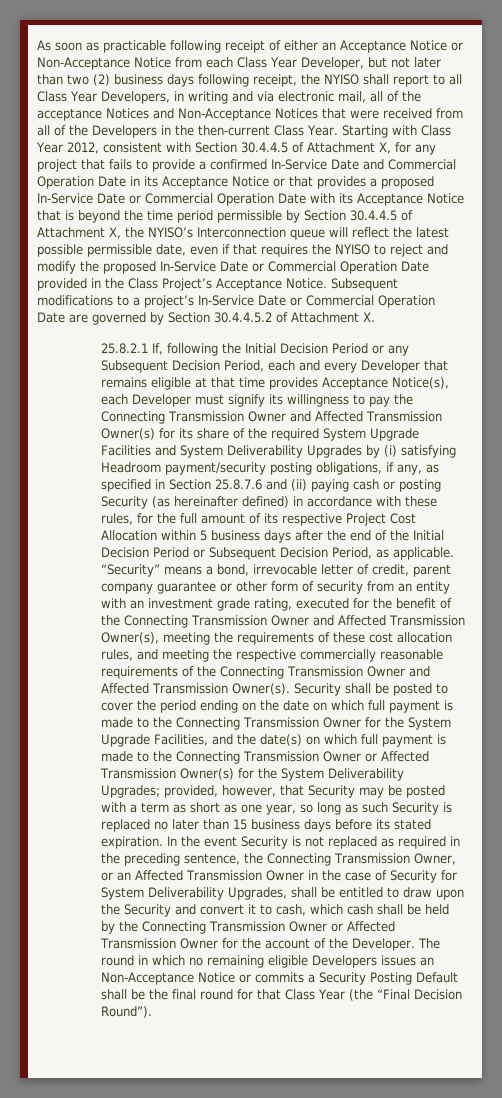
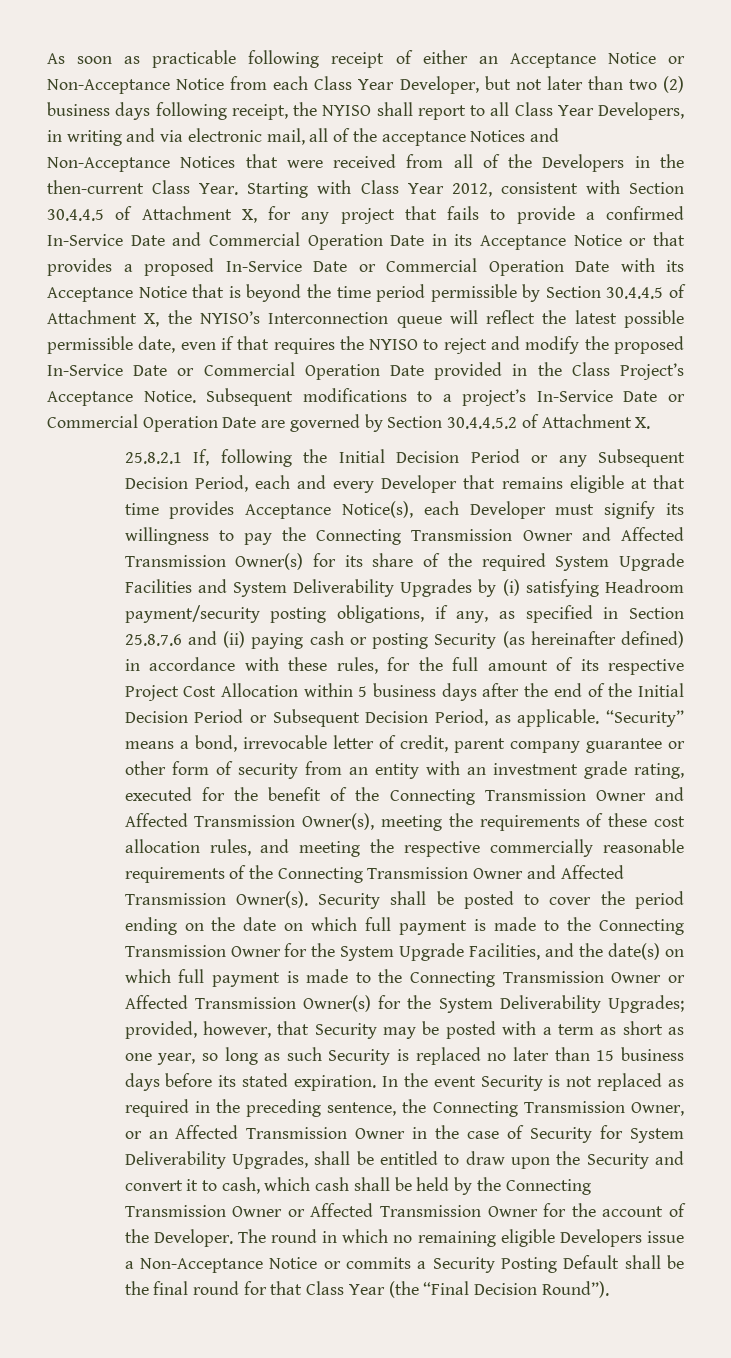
- The round in which no remaining eligible Developers issues an Non-Acceptance Notice or commits a Security Posting Default shall be the final round for that Class Year (the “Final Decision Round”).
+ The round in which no remaining eligible Developers issue a Non-Acceptance Notice or commits a Security Posting Default shall be the final round for that Class Year (the “Final Decision Round”).

